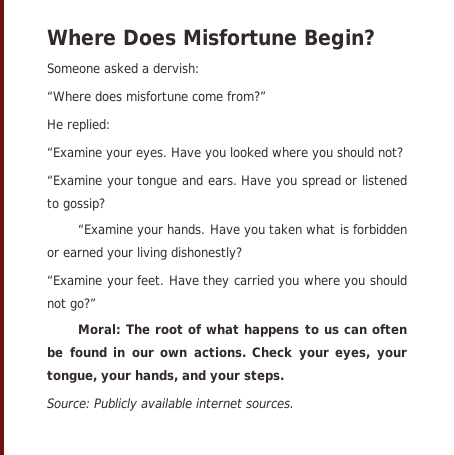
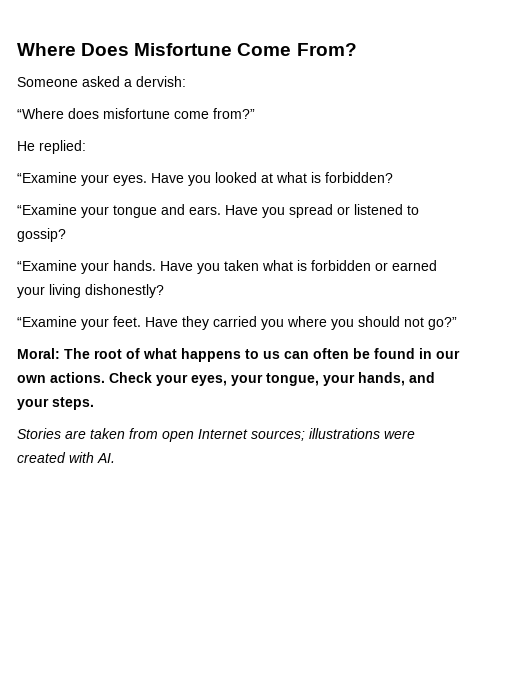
- Where Does Misfortune Begin?
+ Where Does Misfortune Come From?
- Have you looked where you should not?
+ Have you looked at what is forbidden?
- Source: Publicly available internet sources.
+ Stories are taken from open Internet sources; illustrations were created with AI.

